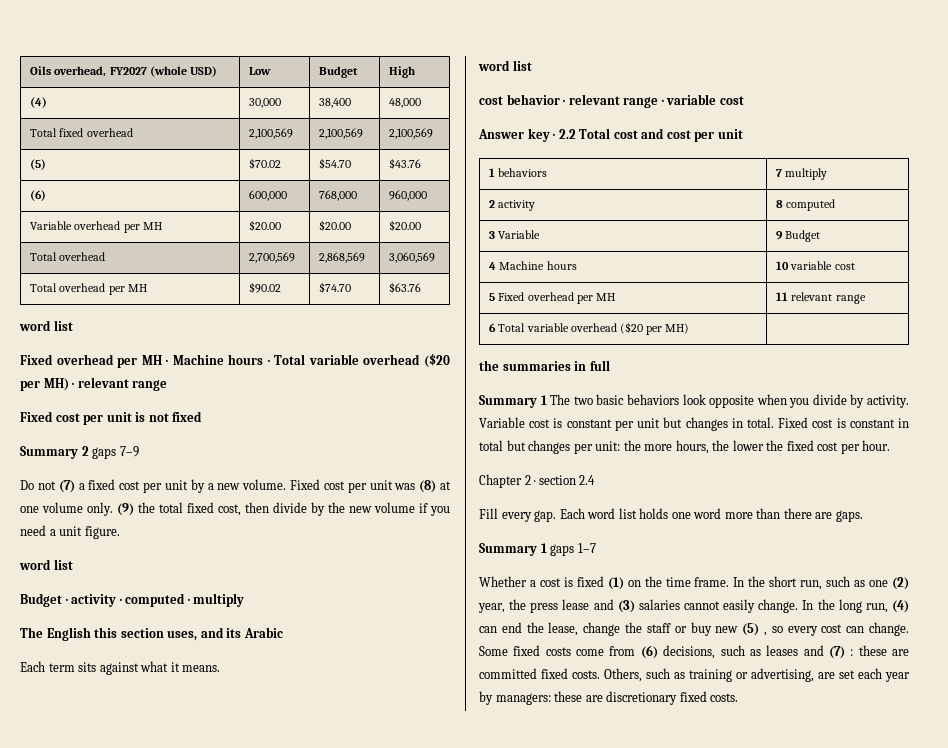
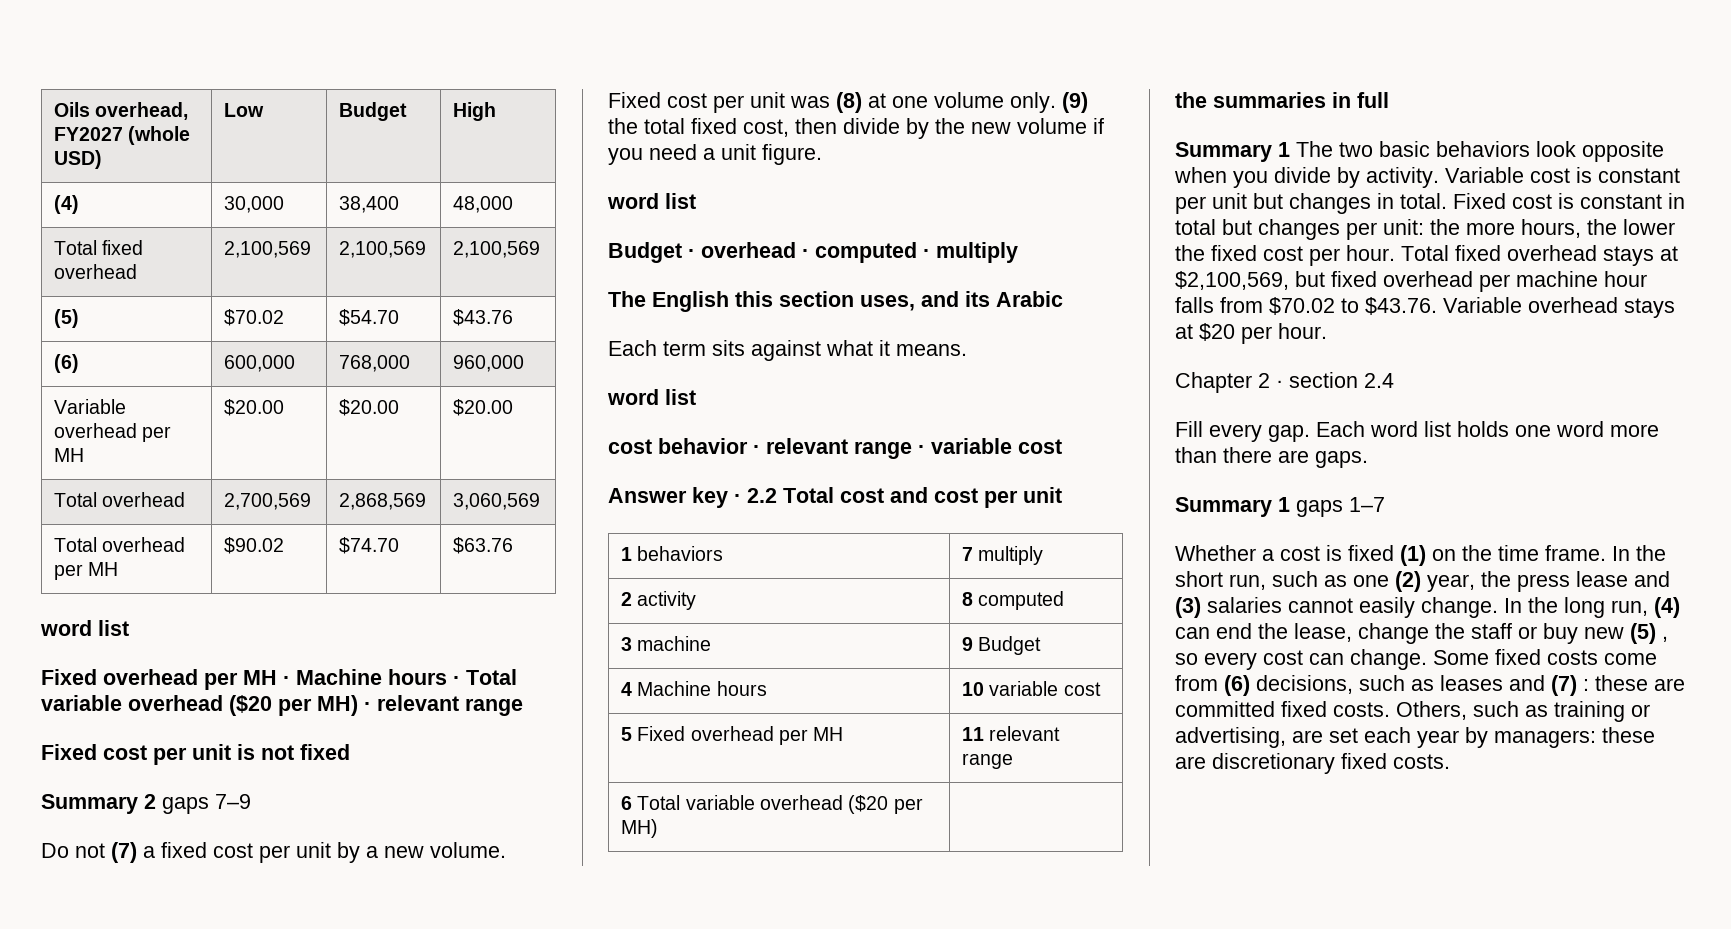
- Budget · activity · computed · multiply
+ Budget · overhead · computed · multiply
- 3 Variable | 9 Budget
+ 3 machine | 9 Budget
+ Total fixed overhead stays at $2,100,569, but fixed overhead per machine hour falls from $70.02 to $43.76. Variable overhead stays at $20 per hour.

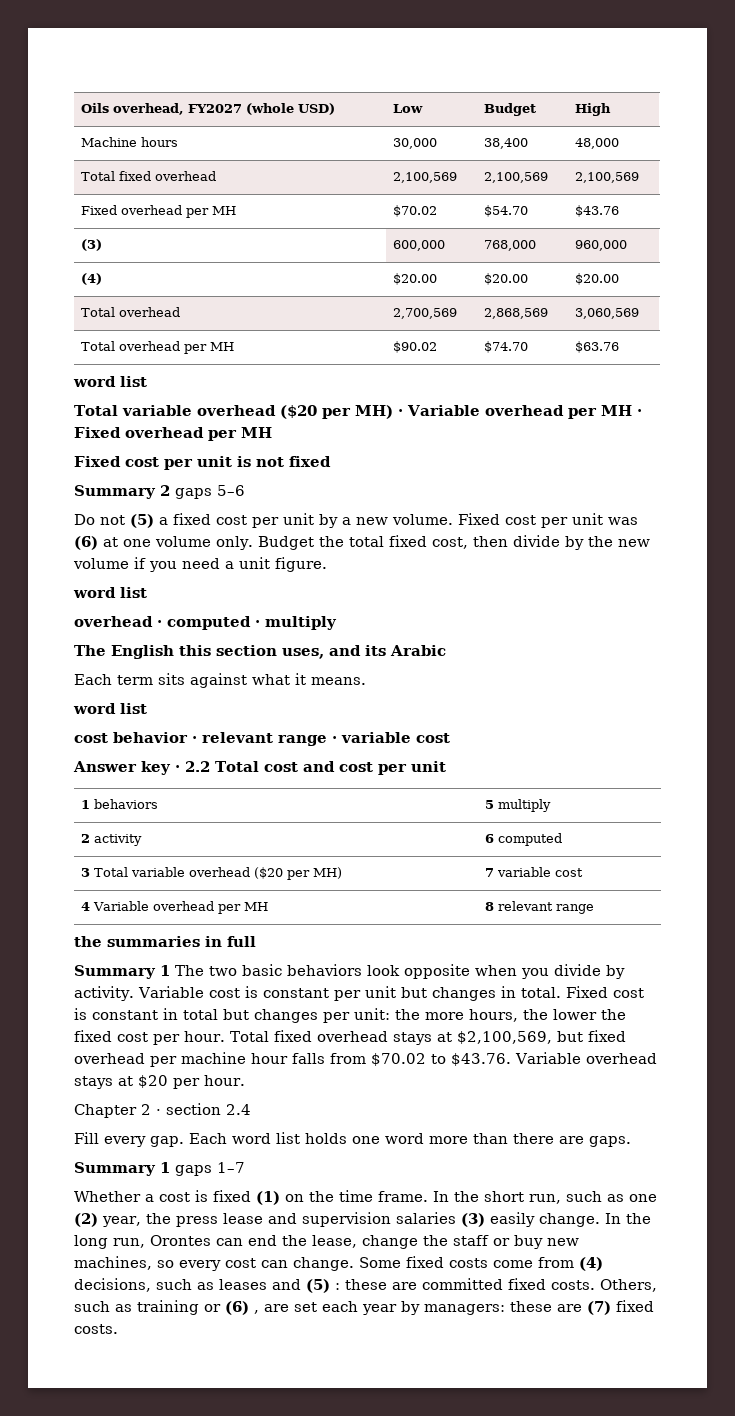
- (4) | 30,000 | 38,400 | 48,000
+ Machine hours | 30,000 | 38,400 | 48,000
- (5) | $70.02 | $54.70 | $43.76
+ Fixed overhead per MH | $70.02 | $54.70 | $43.76
- (6) | 600,000 | 768,000 | 960,000
+ (3) | 600,000 | 768,000 | 960,000
- Variable overhead per MH | $20.00 | $20.00 | $20.00
+ (4) | $20.00 | $20.00 | $20.00
- Fixed overhead per MH · Machine hours · Total variable overhead ($20 per MH) · relevant range
+ Total variable overhead ($20 per MH) · Variable overhead per MH · Fixed overhead per MH
- Summary 2 gaps 7–9
+ Summary 2 gaps 5–6
- Do not (7) a fixed cost per unit by a new volume.
+ Do not (5) a fixed cost per unit by a new volume.
- Fixed cost per unit was (8) at one volume only.
+ Fixed cost per unit was (6) at one volume only.
- (9) the total fixed cost, then divide by the new volume if you need a unit figure.
+ Budget the total fixed cost, then divide by the new volume if you need a unit figure.
- Budget · overhead · computed · multiply
+ overhead · computed · multiply
- 1 behaviors | 7 multiply
+ 1 behaviors | 5 multiply
- 2 activity | 8 computed
+ 2 activity | 6 computed
- 3 machine | 9 Budget
- 4 Machine hours | 10 variable cost
- 5 Fixed overhead per MH | 11 relevant range
- 6 Total variable overhead ($20 per MH) |
+ 3 Total variable overhead ($20 per MH) | 7 variable cost
+ 4 Variable overhead per MH | 8 relevant range
- In the short run, such as one (2) year, the press lease and (3) salaries cannot easily change.
+ In the short run, such as one (2) year, the press lease and supervision salaries (3) easily change.
- In the long run, (4) can end the lease, change the staff or buy new (5) , so every cost can change.
+ In the long run, Orontes can end the lease, change the staff or buy new machines, so every cost can change.
- Some fixed costs come from (6) decisions, such as leases and (7) : these are committed fixed costs.
+ Some fixed costs come from (4) decisions, such as leases and (5) : these are committed fixed costs.
- Others, such as training or advertising, are set each year by managers: these are discretionary fixed costs.
+ Others, such as training or (6) , are set each year by managers: these are (7) fixed costs.

